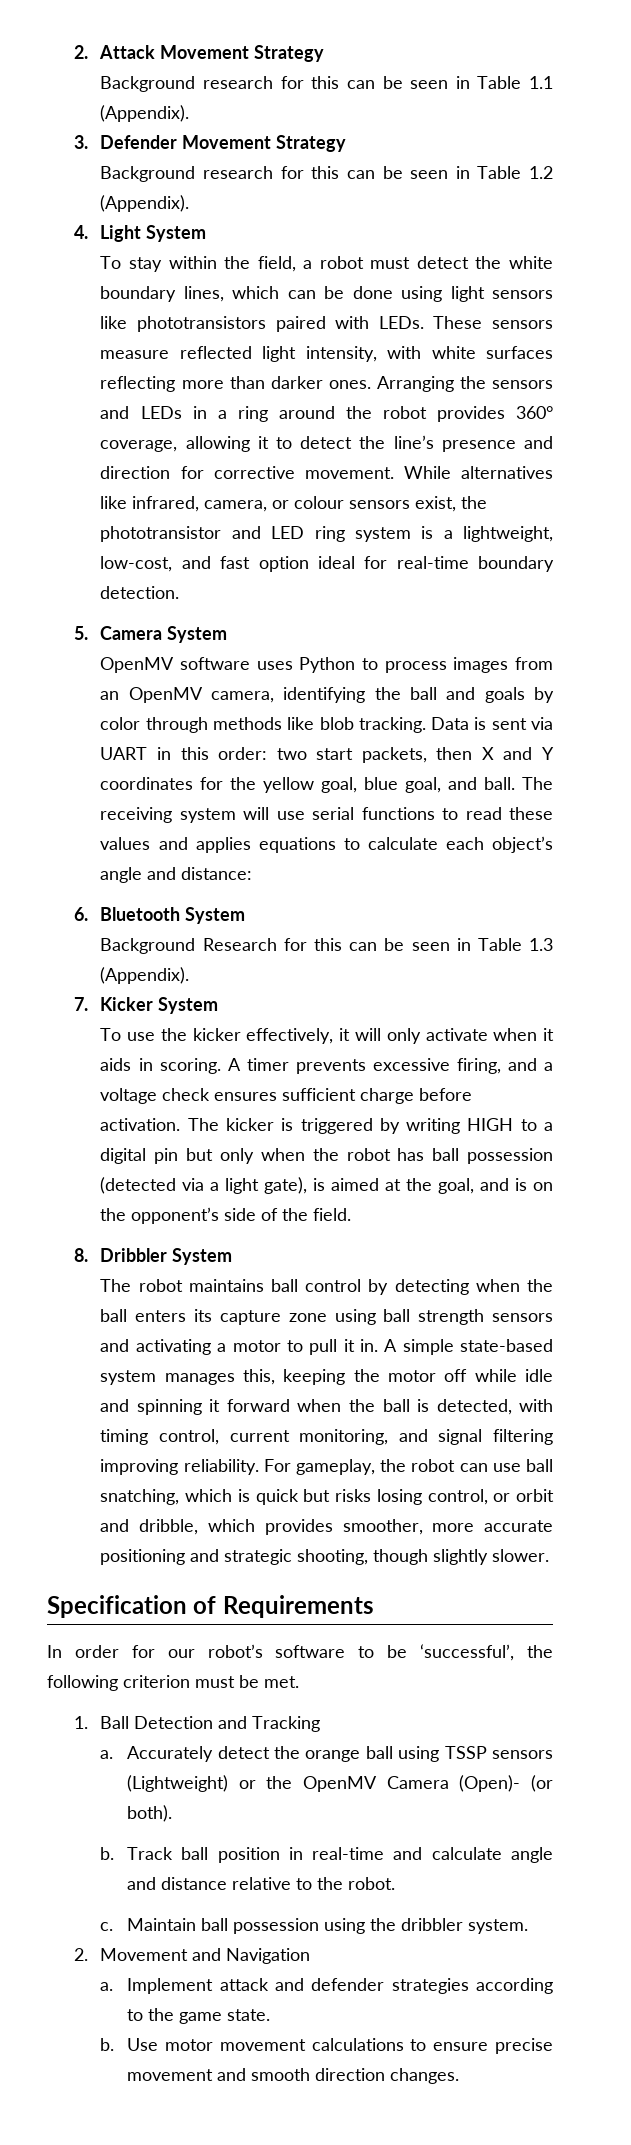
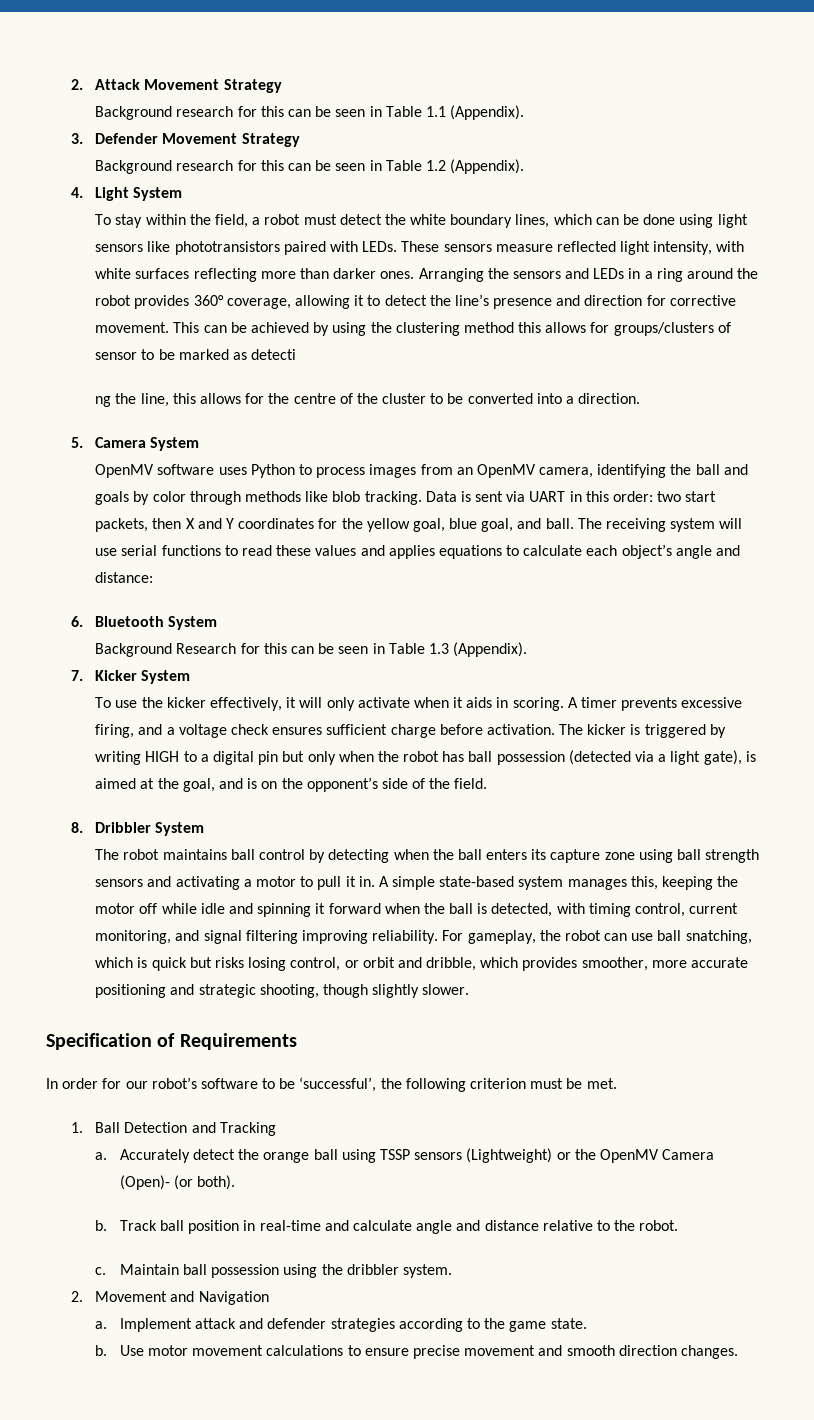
- While alternatives like infrared, camera, or colour sensors exist, the phototransistor and LED ring system is a lightweight, low-cost, and fast option ideal for real-time boundary detection.
+ This can be achieved by using the clustering method this allows for groups/clusters of sensor to be marked as detecti
+ ng the line, this allows for the centre of the cluster to be converted into a direction.

